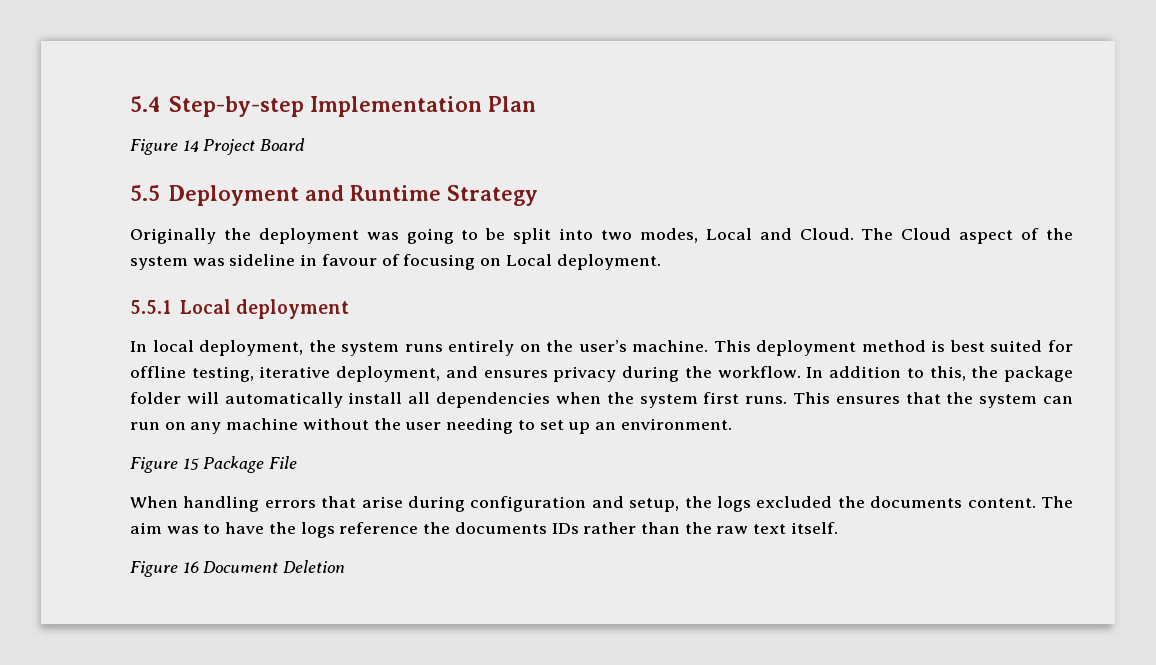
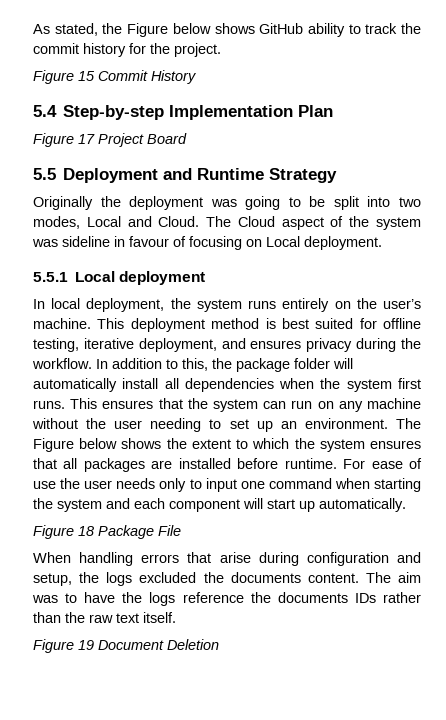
+ As stated, the Figure below shows GitHub ability to track the commit history for the project.
+ Figure 15 Commit History
- Figure 14 Project Board
+ Figure 17 Project Board
- This ensures that the system can run on any machine without the user needing to set up an environment.
- Figure 15 Package File
+ This ensures that the system can run on any machine without the user needing to set up an environment. The Figure below shows the extent to which the system ensures that all packages are installed before runtime. For ease of use the user needs only to input one command when starting the system and each component will start up automatically.
+ Figure 18 Package File
- Figure 16 Document Deletion
+ Figure 19 Document Deletion

